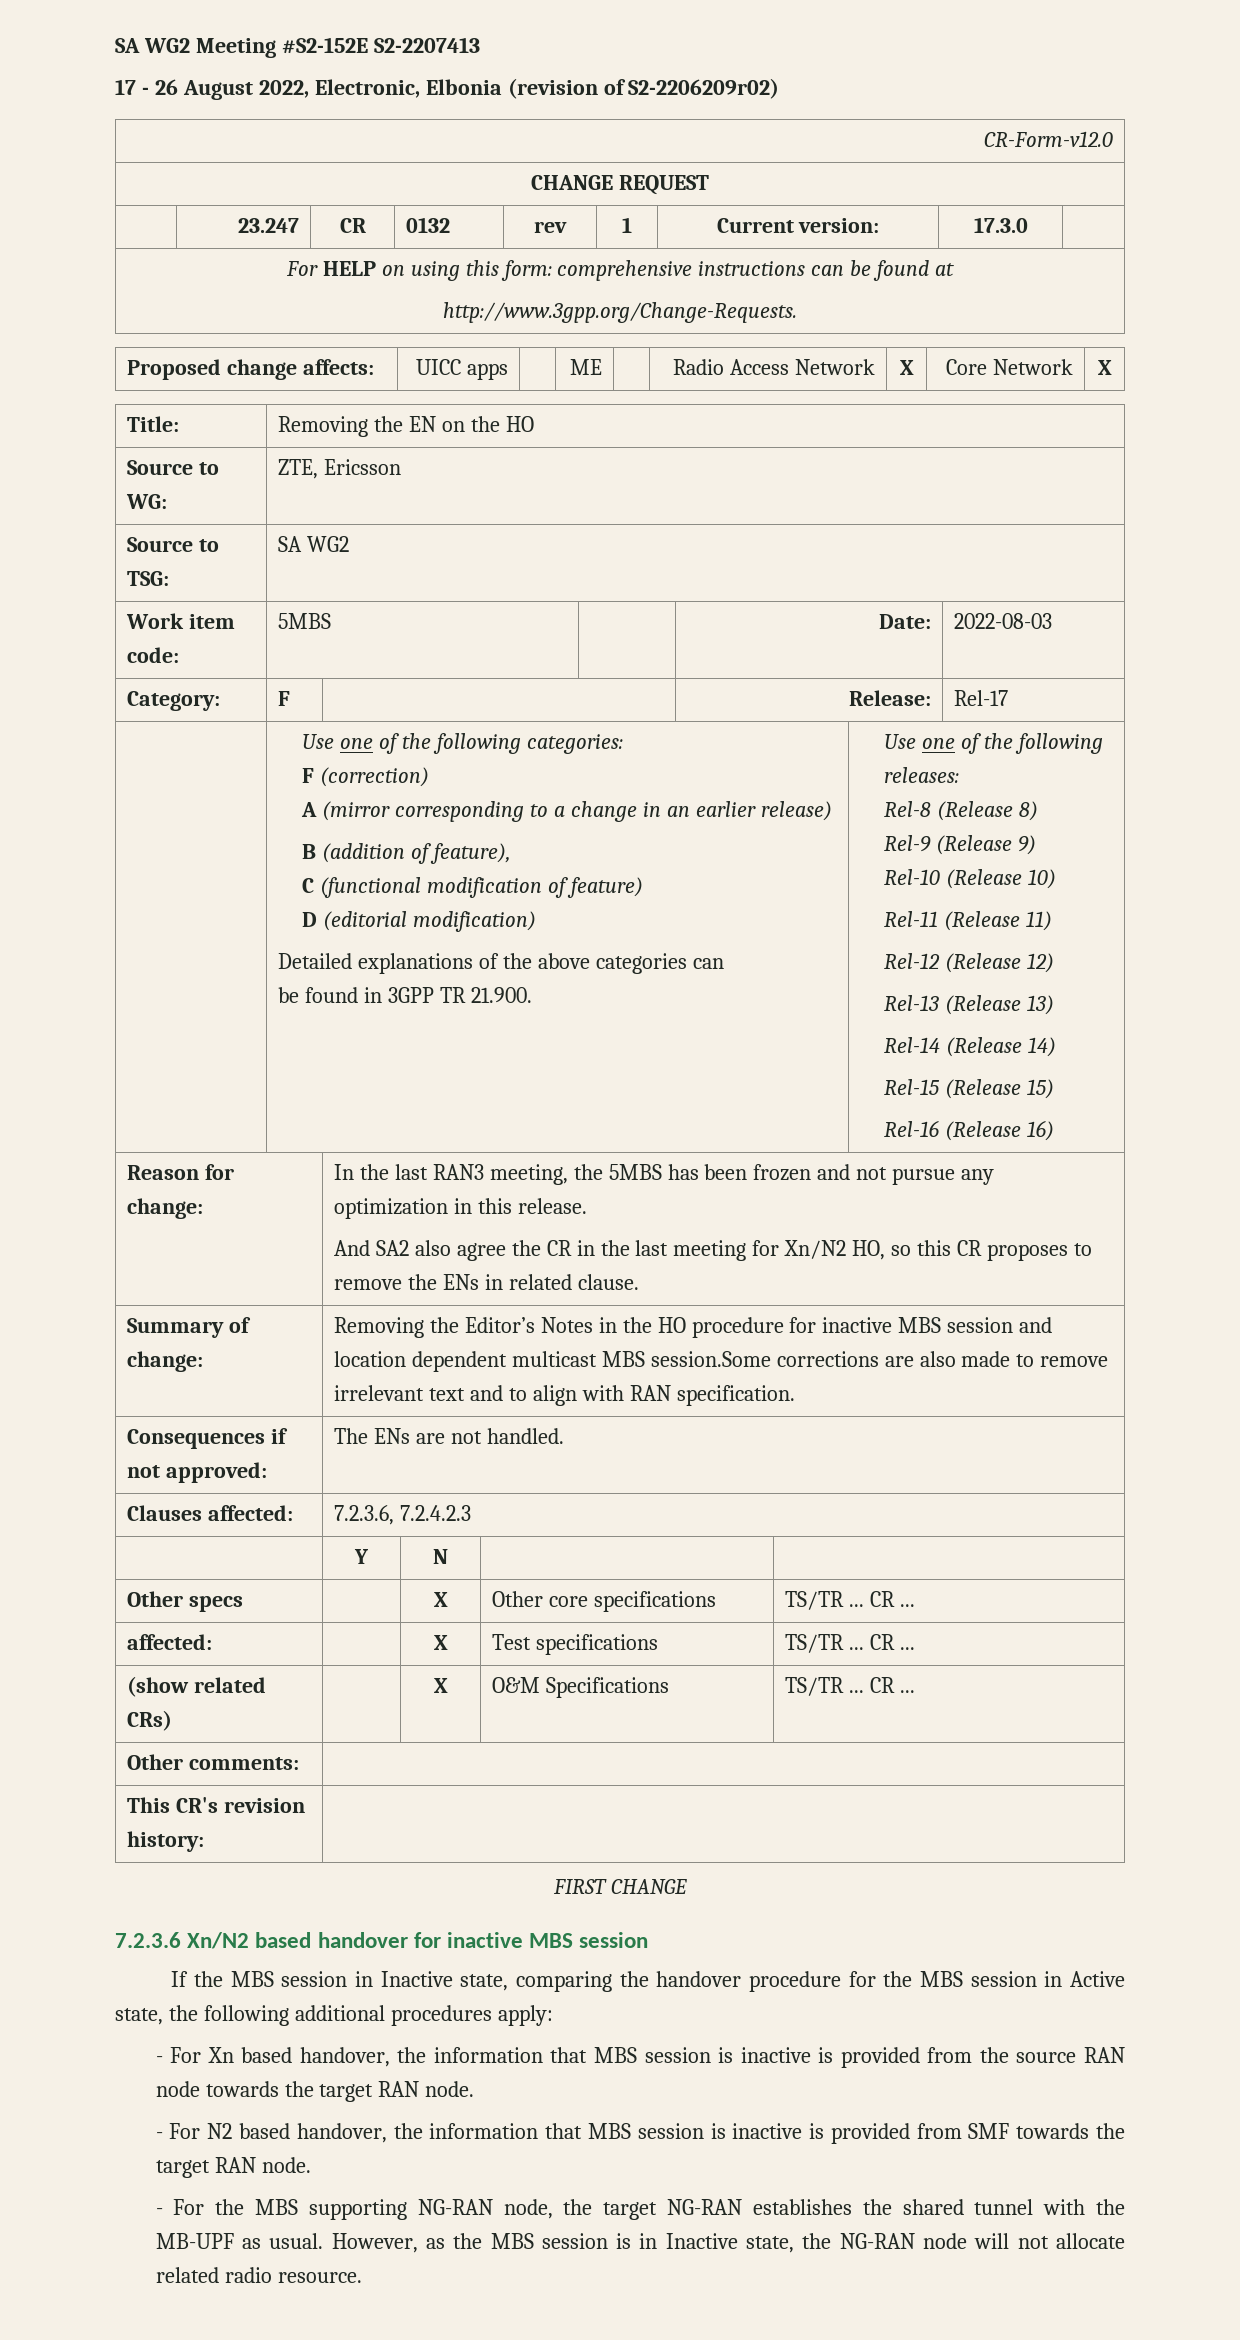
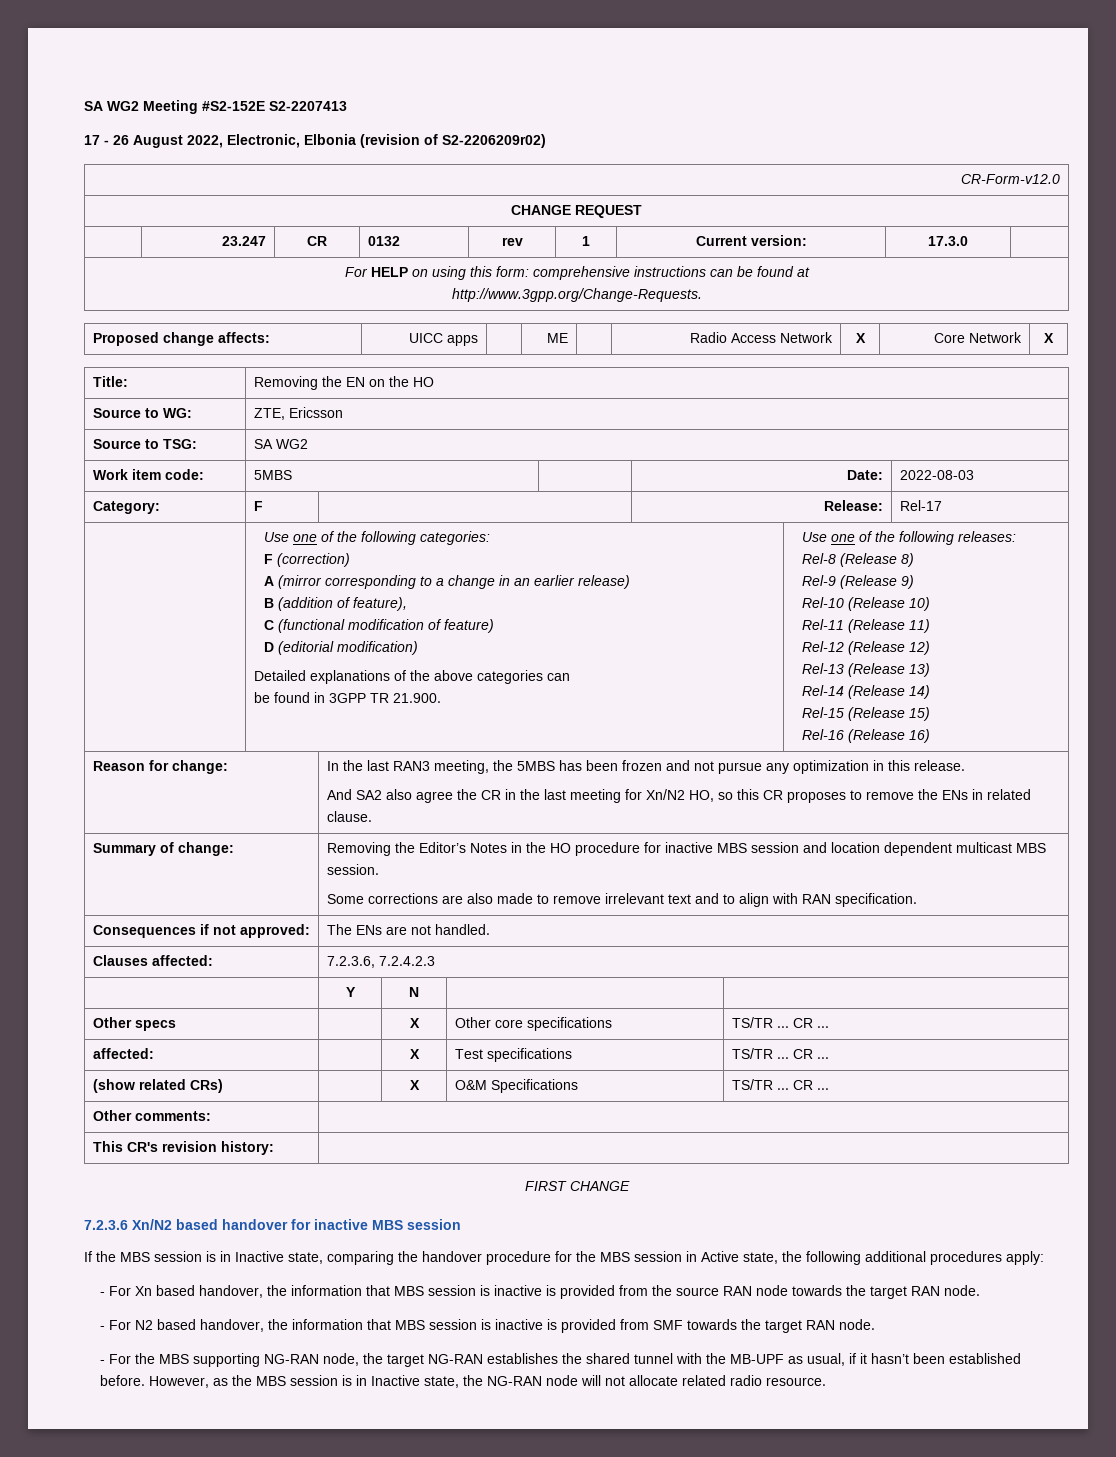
- Summary of change: | Removing the Editor’s Notes in the HO procedure for inactive MBS session and location dependent multicast MBS session.Some corrections are also made to remove irrelevant text and to align with RAN specification.
+ Summary of change: | Removing the Editor’s Notes in the HO procedure for inactive MBS session and location dependent multicast MBS session.
+ Some corrections are also made to remove irrelevant text and to align with RAN specification.
- If the MBS session in Inactive state, comparing the handover procedure for the MBS session in Active state, the following additional procedures apply:
+ If the MBS session is in Inactive state, comparing the handover procedure for the MBS session in Active state, the following additional procedures apply:
- - For the MBS supporting NG-RAN node, the target NG-RAN establishes the shared tunnel with the MB-UPF as usual.
+ - For the MBS supporting NG-RAN node, the target NG-RAN establishes the shared tunnel with the MB-UPF as usual, if it hasn’t been established before.

